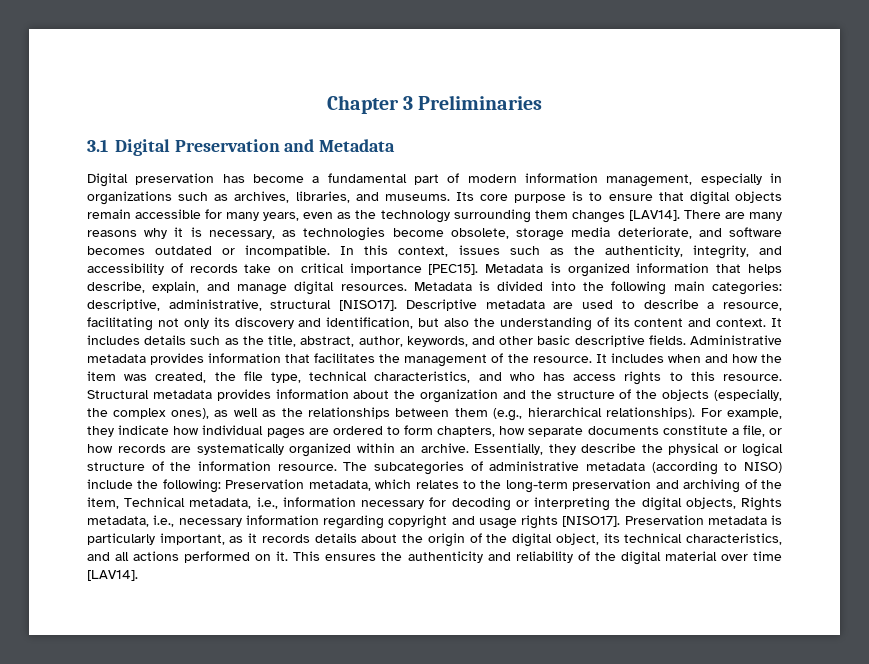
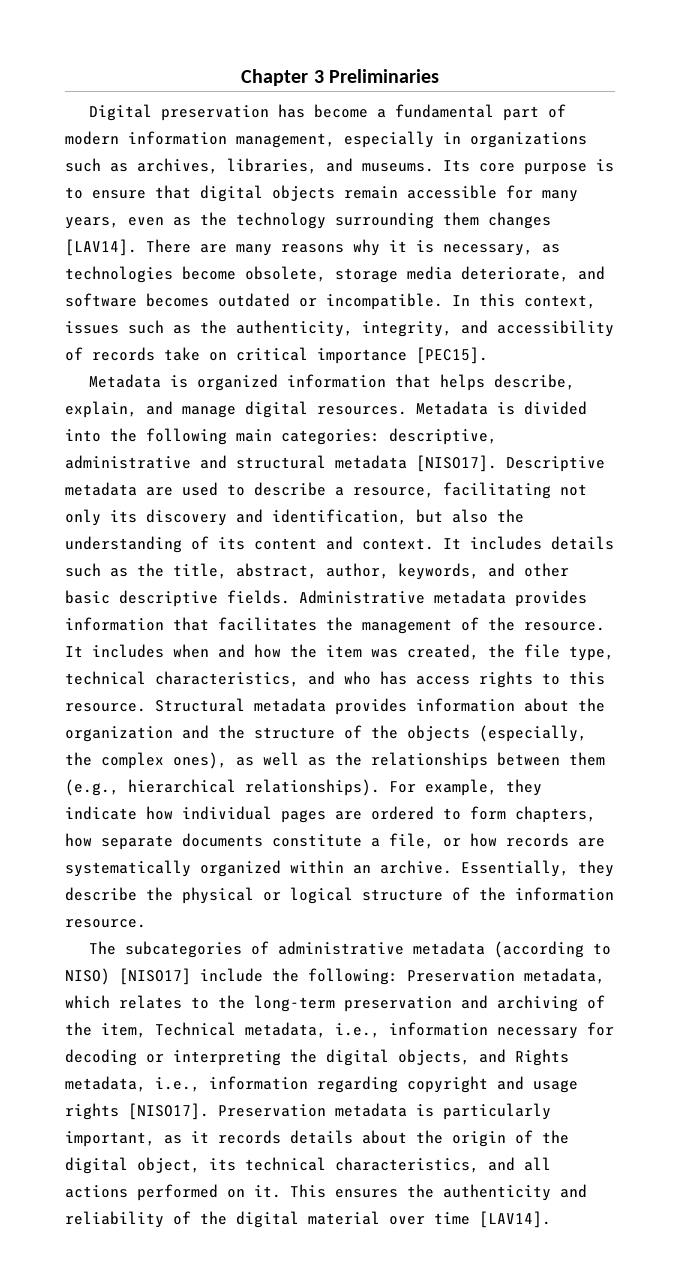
- 3.1 Digital Preservation and Metadata
- In this context, issues such as the authenticity, integrity, and accessibility of records take on critical importance [PEC15]. Metadata is organized information that helps describe, explain, and manage digital resources.
+ In this context, issues such as the authenticity, integrity, and accessibility of records take on critical importance [PEC15].
+ Metadata is organized information that helps describe, explain, and manage digital resources.
- Metadata is divided into the following main categories: descriptive, administrative, structural [NISO17].
+ Metadata is divided into the following main categories: descriptive, administrative and structural metadata [NISO17].
- Essentially, they describe the physical or logical structure of the information resource. The subcategories of administrative metadata (according to NISO) include the following: Preservation metadata, which relates to the long-term preservation and archiving of the item, Technical metadata, i.e., information necessary for decoding or interpreting the digital objects, Rights metadata, i.e., necessary information regarding copyright and usage rights [NISO17].
+ Essentially, they describe the physical or logical structure of the information resource.
+ The subcategories of administrative metadata (according to NISO) [NISO17] include the following: Preservation metadata, which relates to the long-term preservation and archiving of the item, Technical metadata, i.e., information necessary for decoding or interpreting the digital objects, and Rights metadata, i.e., information regarding copyright and usage rights [NISO17].

